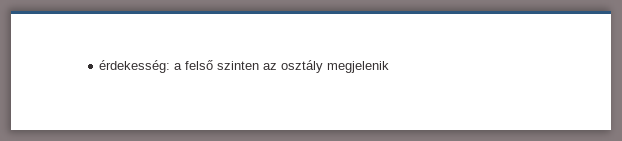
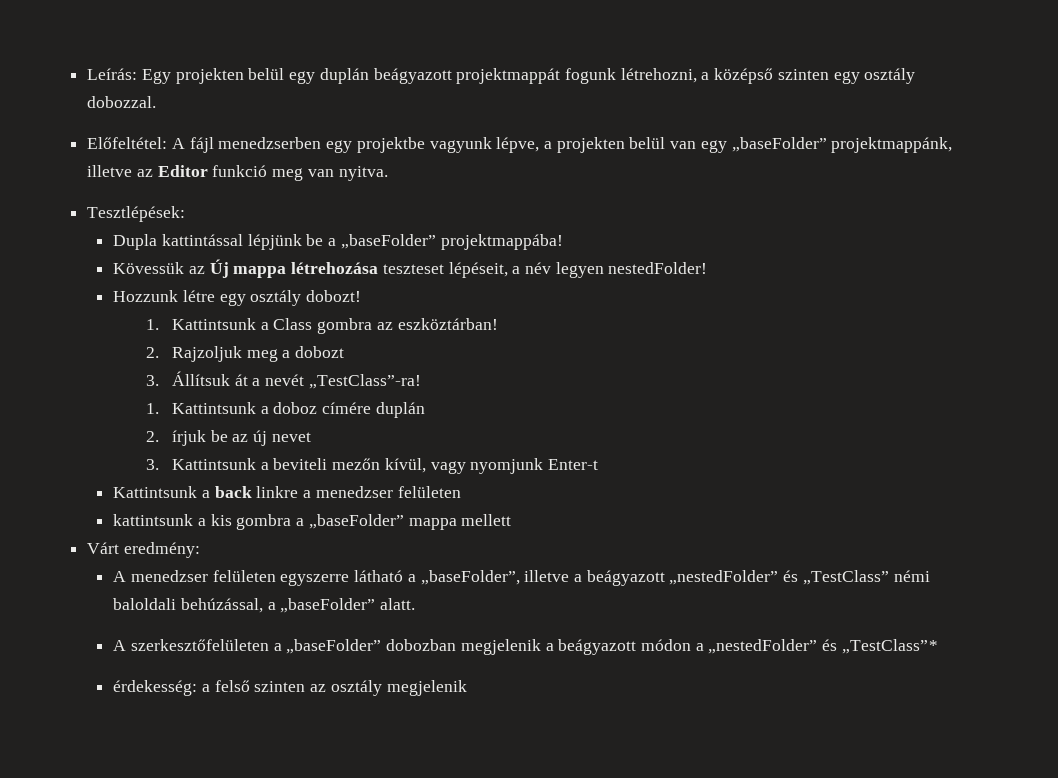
+ Leírás: Egy projekten belül egy duplán beágyazott projektmappát fogunk létrehozni, a középső szinten egy osztály dobozzal.
+ Előfeltétel: A fájl menedzserben egy projektbe vagyunk lépve, a projekten belül van egy „baseFolder” projektmappánk, illetve az Editor funkció meg van nyitva.
+ Tesztlépések:
+ Dupla kattintással lépjünk be a „baseFolder” projektmappába!
+ Kövessük az Új mappa létrehozása teszteset lépéseit, a név legyen nestedFolder!
+ Hozzunk létre egy osztály dobozt!
+ 1. Kattintsunk a Class gombra az eszköztárban!
+ 2. Rajzoljuk meg a dobozt
+ 3. Állítsuk át a nevét „TestClass”-ra!
+ 1. Kattintsunk a doboz címére duplán
+ 2. írjuk be az új nevet
+ 3. Kattintsunk a beviteli mezőn kívül, vagy nyomjunk Enter-t
+ Kattintsunk a back linkre a menedzser felületen
+ kattintsunk a kis gombra a „baseFolder” mappa mellett
+ Várt eredmény:
+ A menedzser felületen egyszerre látható a „baseFolder”, illetve a beágyazott „nestedFolder” és „TestClass” némi baloldali behúzással, a „baseFolder” alatt.
+ A szerkesztőfelületen a „baseFolder” dobozban megjelenik a beágyazott módon a „nestedFolder” és „TestClass”*

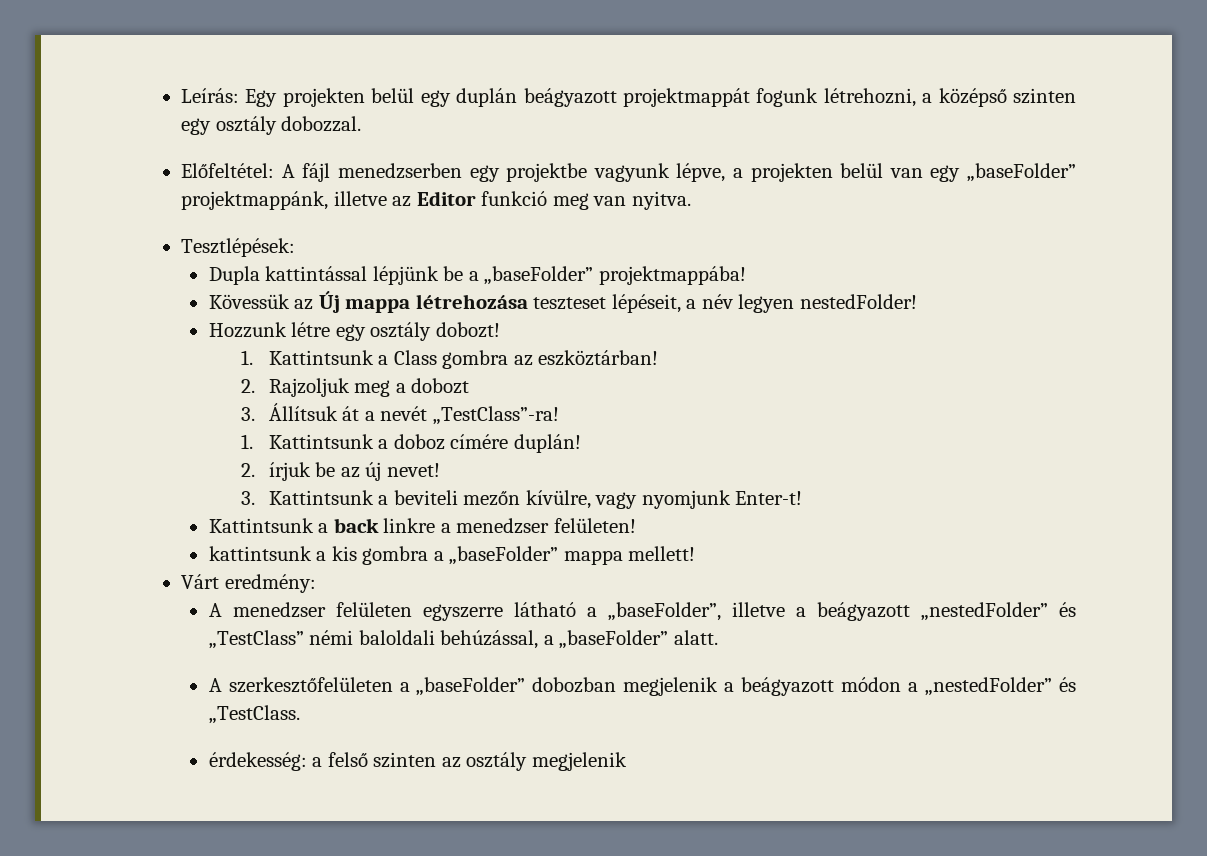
- 1. Kattintsunk a doboz címére duplán
+ 1. Kattintsunk a doboz címére duplán!
- 2. írjuk be az új nevet
+ 2. írjuk be az új nevet!
- 3. Kattintsunk a beviteli mezőn kívül, vagy nyomjunk Enter-t
+ 3. Kattintsunk a beviteli mezőn kívülre, vagy nyomjunk Enter-t!
- Kattintsunk a back linkre a menedzser felületen
+ Kattintsunk a back linkre a menedzser felületen!
- kattintsunk a kis gombra a „baseFolder” mappa mellett
+ kattintsunk a kis gombra a „baseFolder” mappa mellett!
- A szerkesztőfelületen a „baseFolder” dobozban megjelenik a beágyazott módon a „nestedFolder” és „TestClass”*
+ A szerkesztőfelületen a „baseFolder” dobozban megjelenik a beágyazott módon a „nestedFolder” és „TestClass.

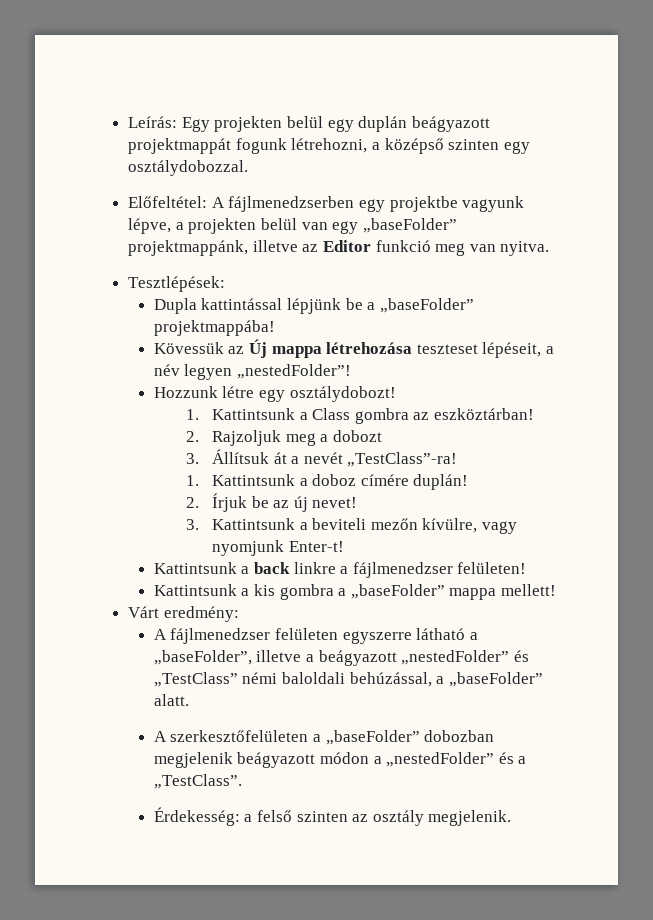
- Leírás: Egy projekten belül egy duplán beágyazott projektmappát fogunk létrehozni, a középső szinten egy osztály dobozzal.
+ Leírás: Egy projekten belül egy duplán beágyazott projektmappát fogunk létrehozni, a középső szinten egy osztálydobozzal.
- Előfeltétel: A fájl menedzserben egy projektbe vagyunk lépve, a projekten belül van egy „baseFolder” projektmappánk, illetve az Editor funkció meg van nyitva.
+ Előfeltétel: A fájlmenedzserben egy projektbe vagyunk lépve, a projekten belül van egy „baseFolder” projektmappánk, illetve az Editor funkció meg van nyitva.
- Kövessük az Új mappa létrehozása teszteset lépéseit, a név legyen nestedFolder!
+ Kövessük az Új mappa létrehozása teszteset lépéseit, a név legyen „nestedFolder”!
- Hozzunk létre egy osztály dobozt!
+ Hozzunk létre egy osztálydobozt!
- 2. írjuk be az új nevet!
+ 2. Írjuk be az új nevet!
- Kattintsunk a back linkre a menedzser felületen!
+ Kattintsunk a back linkre a fájlmenedzser felületen!
- kattintsunk a kis gombra a „baseFolder” mappa mellett!
+ Kattintsunk a kis gombra a „baseFolder” mappa mellett!
- A menedzser felületen egyszerre látható a „baseFolder”, illetve a beágyazott „nestedFolder” és „TestClass” némi baloldali behúzással, a „baseFolder” alatt.
+ A fájlmenedzser felületen egyszerre látható a „baseFolder”, illetve a beágyazott „nestedFolder” és „TestClass” némi baloldali behúzással, a „baseFolder” alatt.
- A szerkesztőfelületen a „baseFolder” dobozban megjelenik a beágyazott módon a „nestedFolder” és „TestClass.
- érdekesség: a felső szinten az osztály megjelenik
+ A szerkesztőfelületen a „baseFolder” dobozban megjelenik beágyazott módon a „nestedFolder” és a „TestClass”.
+ Érdekesség: a felső szinten az osztály megjelenik.

